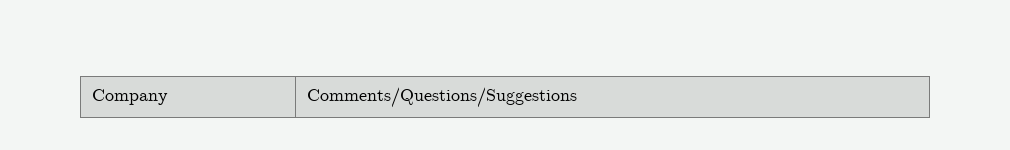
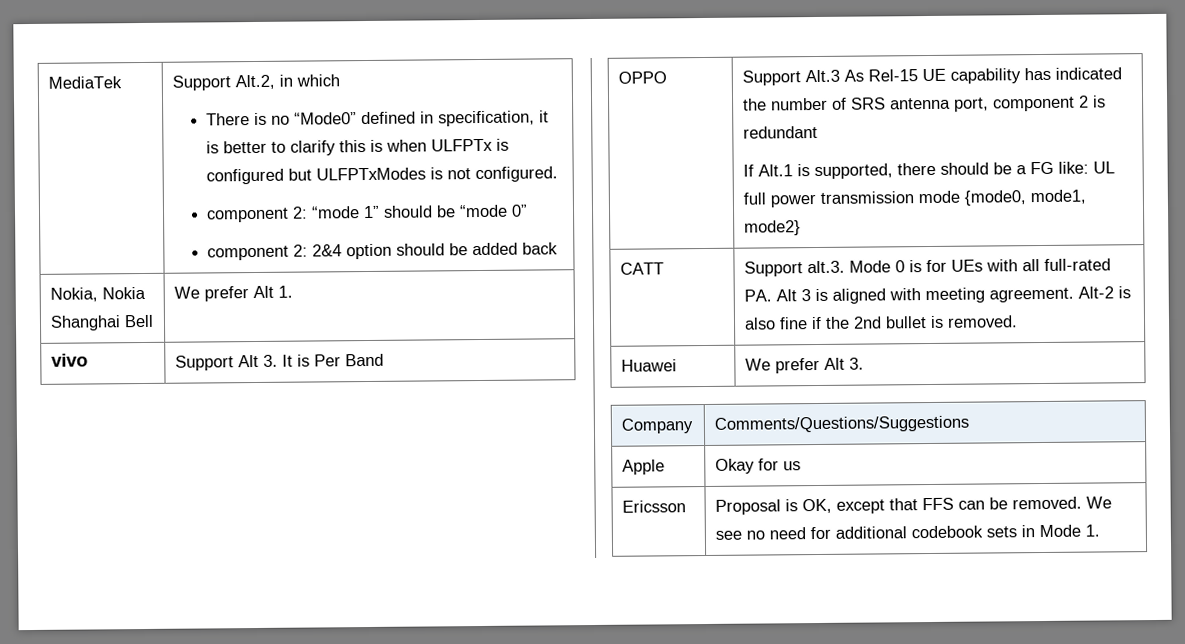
+ MediaTek | Support Alt.2, in which
+ There is no “Mode0” defined in specification, it is better to clarify this is when ULFPTx is configured but ULFPTxModes is not configured.
+ component 2: “mode 1” should be “mode 0”
+ component 2: 2&4 option should be added back
+ Nokia, Nokia Shanghai Bell | We prefer Alt 1.
+ vivo | Support Alt 3. It is Per Band
+ OPPO | Support Alt.3 As Rel-15 UE capability has indicated the number of SRS antenna port, component 2 is redundant
+ If Alt.1 is supported, there should be a FG like: UL full power transmission mode {mode0, mode1, mode2}
+ CATT | Support alt.3. Mode 0 is for UEs with all full-rated PA. Alt 3 is aligned with meeting agreement. Alt-2 is also fine if the 2nd bullet is removed.
+ Huawei | We prefer Alt 3.
  Company | Comments/Questions/Suggestions
+ Apple | Okay for us
+ Ericsson | Proposal is OK, except that FFS can be removed. We see no need for additional codebook sets in Mode 1.

